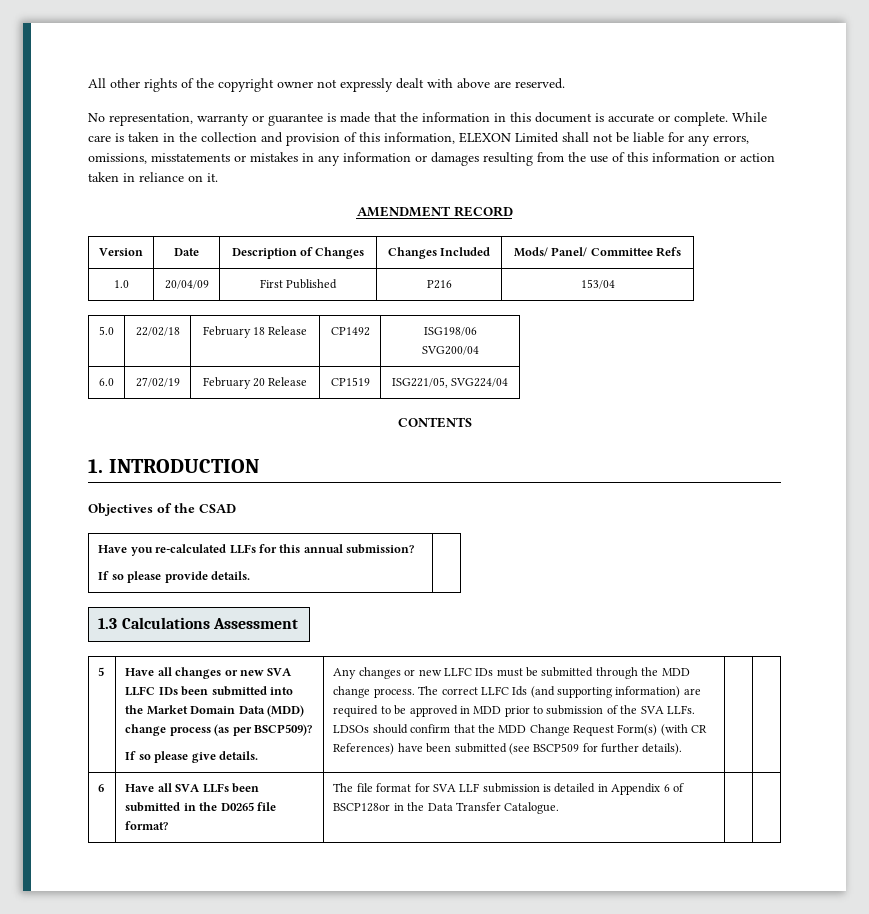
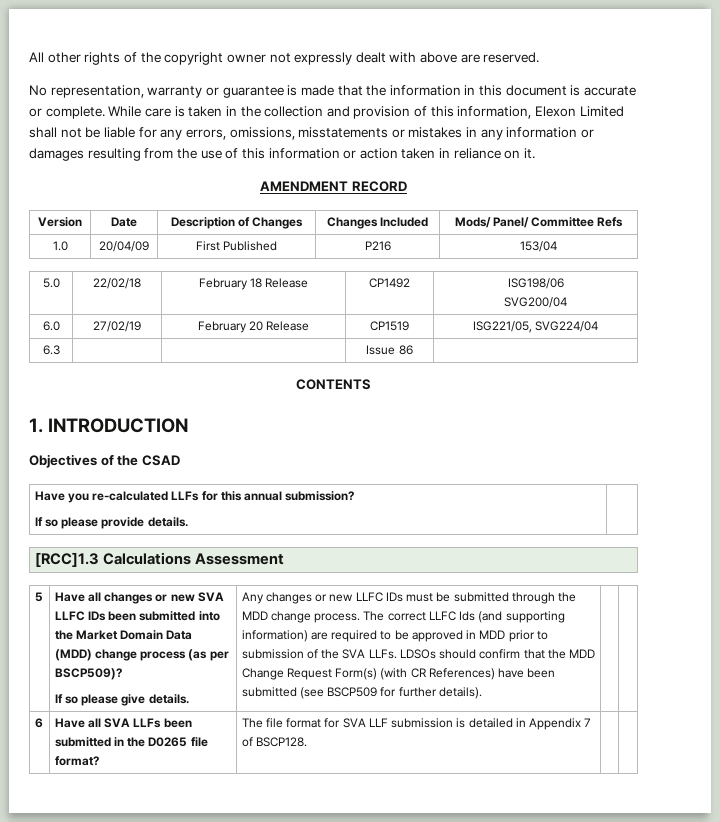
- While care is taken in the collection and provision of this information, ELEXON Limited shall not be liable for any errors, omissions, misstatements or mistakes in any information or damages resulting from the use of this information or action taken in reliance on it.
+ While care is taken in the collection and provision of this information, Elexon Limited shall not be liable for any errors, omissions, misstatements or mistakes in any information or damages resulting from the use of this information or action taken in reliance on it.
+ 6.3 | | | Issue 86 |
- 1.3 Calculations Assessment
+ [RCC]1.3 Calculations Assessment
- 6 | Have all SVA LLFs been submitted in the D0265 file format? | The file format for SVA LLF submission is detailed in Appendix 6 of BSCP128or in the Data Transfer Catalogue. | |
+ 6 | Have all SVA LLFs been submitted in the D0265 file format? | The file format for SVA LLF submission is detailed in Appendix 7 of BSCP128. | |

